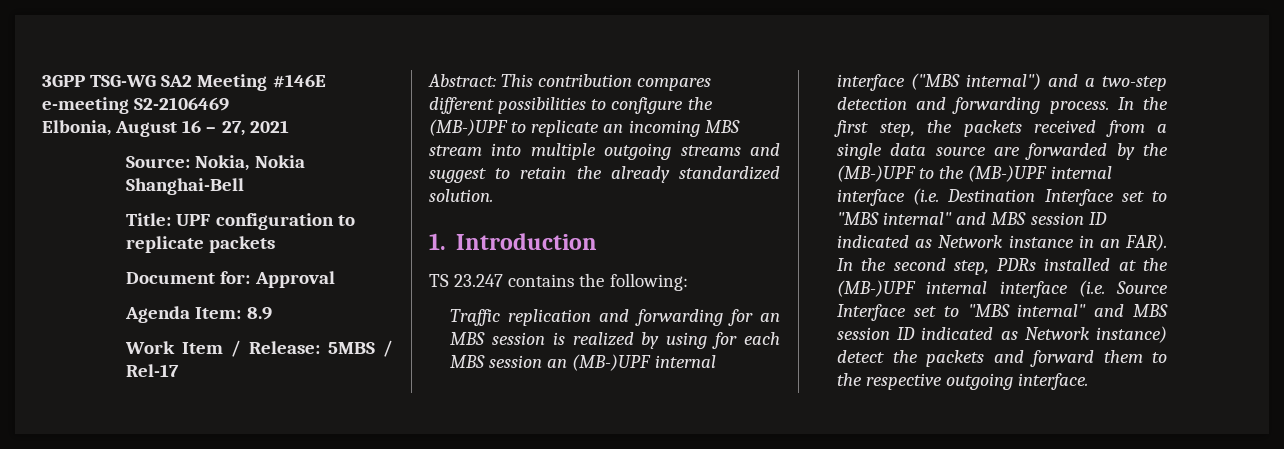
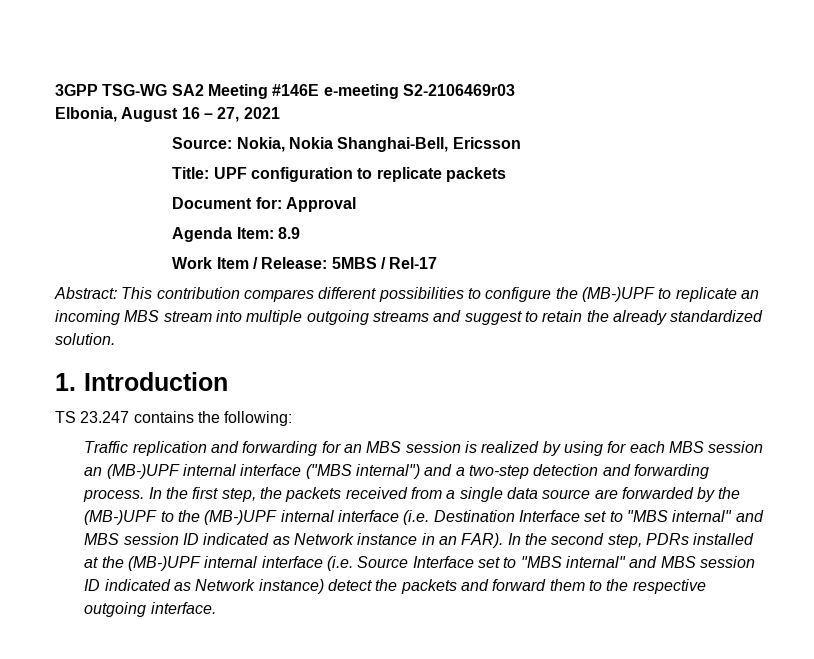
- 3GPP TSG-WG SA2 Meeting #146E e-meeting S2-2106469
+ 3GPP TSG-WG SA2 Meeting #146E e-meeting S2-2106469r03
- Source: Nokia, Nokia Shanghai-Bell
+ Source: Nokia, Nokia Shanghai-Bell, Ericsson

